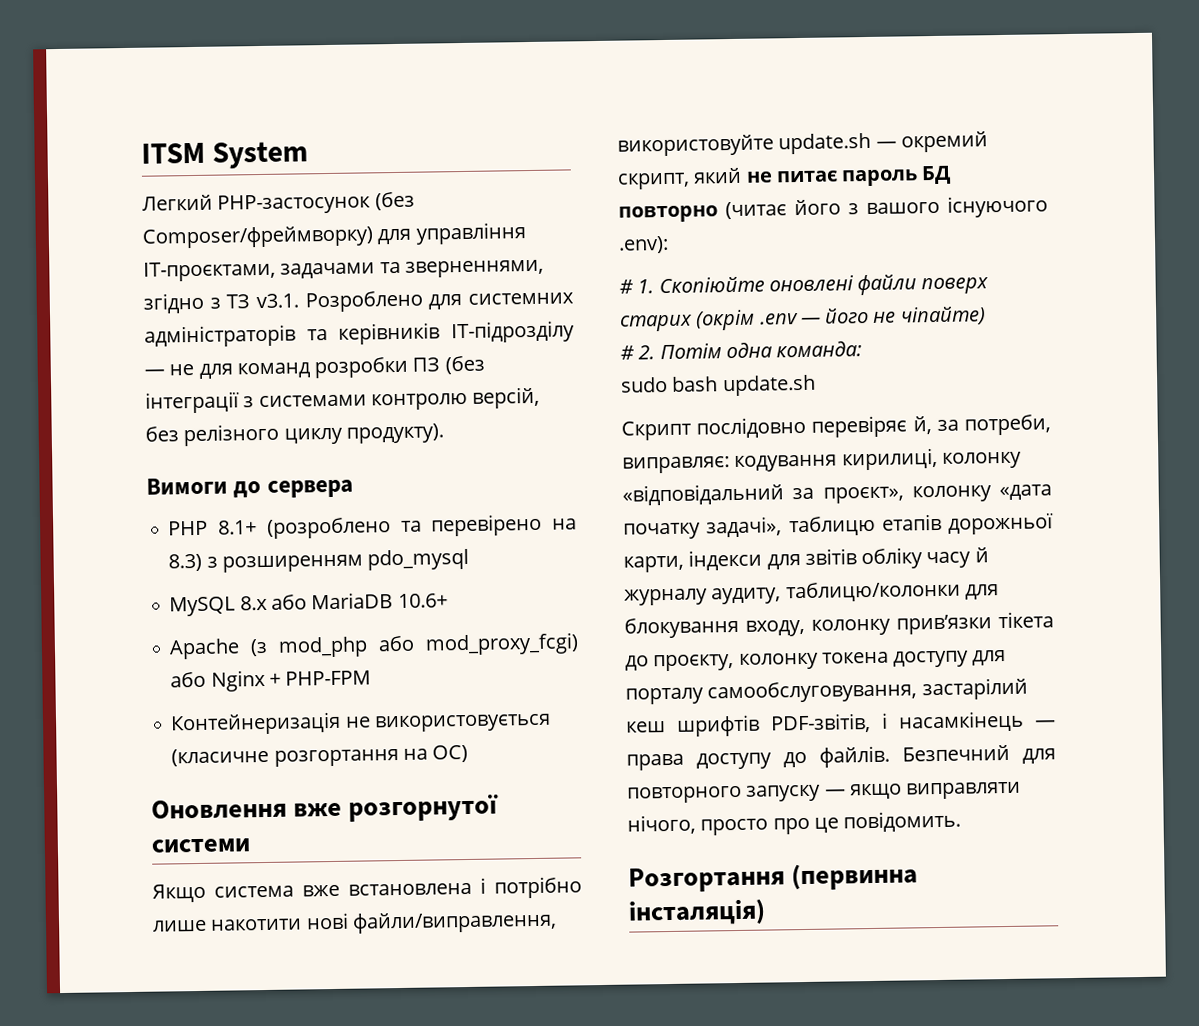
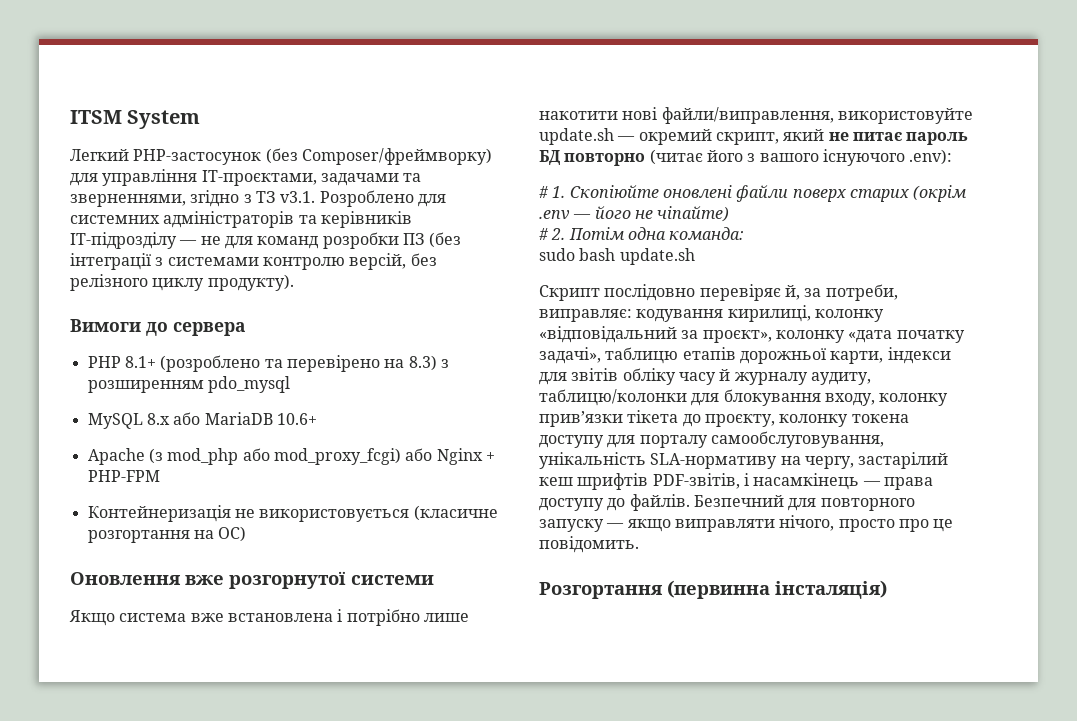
- Скрипт послідовно перевіряє й, за потреби, виправляє: кодування кирилиці, колонку «відповідальний за проєкт», колонку «дата початку задачі», таблицю етапів дорожньої карти, індекси для звітів обліку часу й журналу аудиту, таблицю/колонки для блокування входу, колонку прив’язки тікета до проєкту, колонку токена доступу для порталу самообслуговування, застарілий кеш шрифтів PDF-звітів, і насамкінець — права доступу до файлів.
+ Скрипт послідовно перевіряє й, за потреби, виправляє: кодування кирилиці, колонку «відповідальний за проєкт», колонку «дата початку задачі», таблицю етапів дорожньої карти, індекси для звітів обліку часу й журналу аудиту, таблицю/колонки для блокування входу, колонку прив’язки тікета до проєкту, колонку токена доступу для порталу самообслуговування, унікальність SLA-нормативу на чергу, застарілий кеш шрифтів PDF-звітів, і насамкінець — права доступу до файлів.

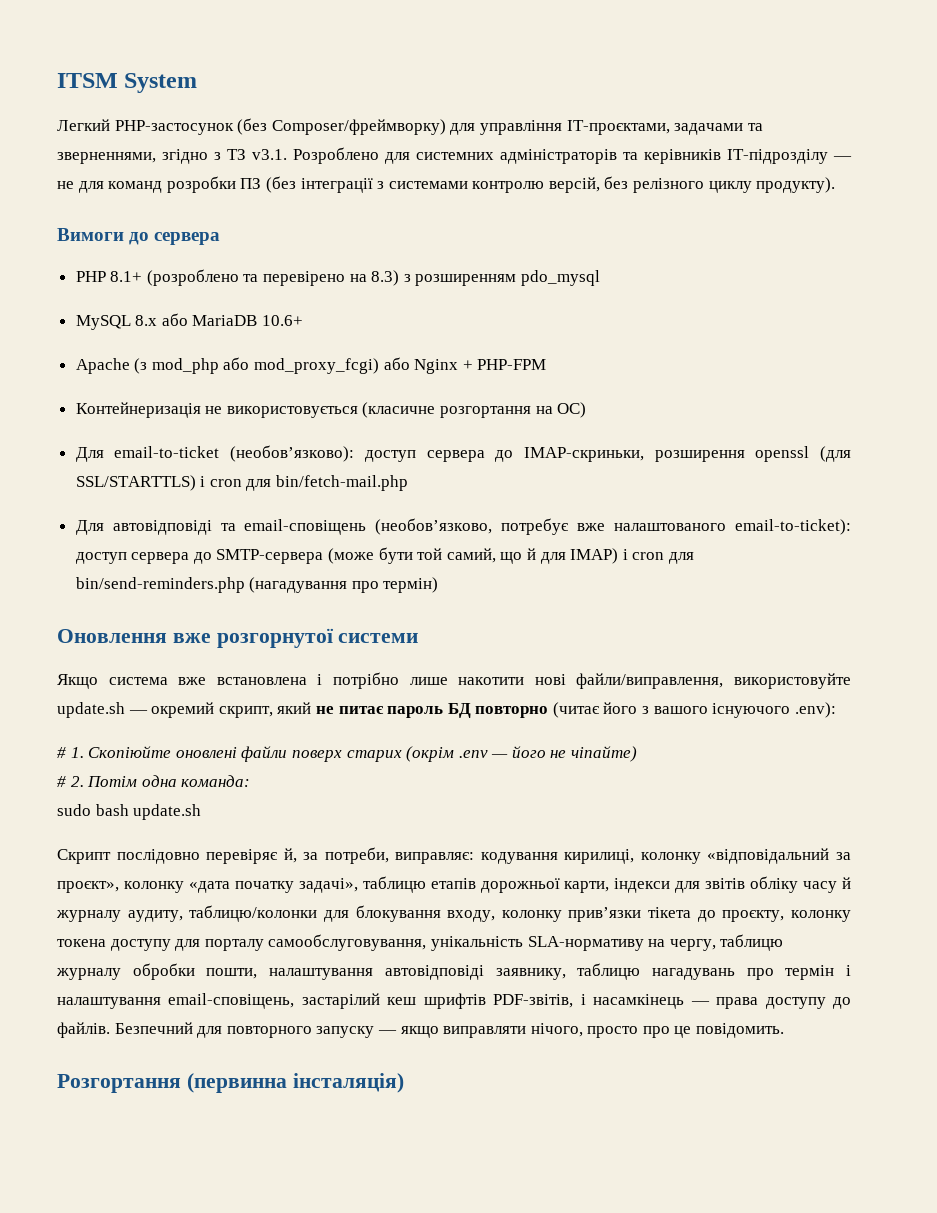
+ Для email-to-ticket (необов’язково): доступ сервера до IMAP-скриньки, розширення openssl (для SSL/STARTTLS) і cron для bin/fetch-mail.php
+ Для автовідповіді та email-сповіщень (необов’язково, потребує вже налаштованого email-to-ticket): доступ сервера до SMTP-сервера (може бути той самий, що й для IMAP) і cron для bin/send-reminders.php (нагадування про термін)
- Скрипт послідовно перевіряє й, за потреби, виправляє: кодування кирилиці, колонку «відповідальний за проєкт», колонку «дата початку задачі», таблицю етапів дорожньої карти, індекси для звітів обліку часу й журналу аудиту, таблицю/колонки для блокування входу, колонку прив’язки тікета до проєкту, колонку токена доступу для порталу самообслуговування, унікальність SLA-нормативу на чергу, застарілий кеш шрифтів PDF-звітів, і насамкінець — права доступу до файлів.
+ Скрипт послідовно перевіряє й, за потреби, виправляє: кодування кирилиці, колонку «відповідальний за проєкт», колонку «дата початку задачі», таблицю етапів дорожньої карти, індекси для звітів обліку часу й журналу аудиту, таблицю/колонки для блокування входу, колонку прив’язки тікета до проєкту, колонку токена доступу для порталу самообслуговування, унікальність SLA-нормативу на чергу, таблицю журналу обробки пошти, налаштування автовідповіді заявнику, таблицю нагадувань про термін і налаштування email-сповіщень, застарілий кеш шрифтів PDF-звітів, і насамкінець — права доступу до файлів.

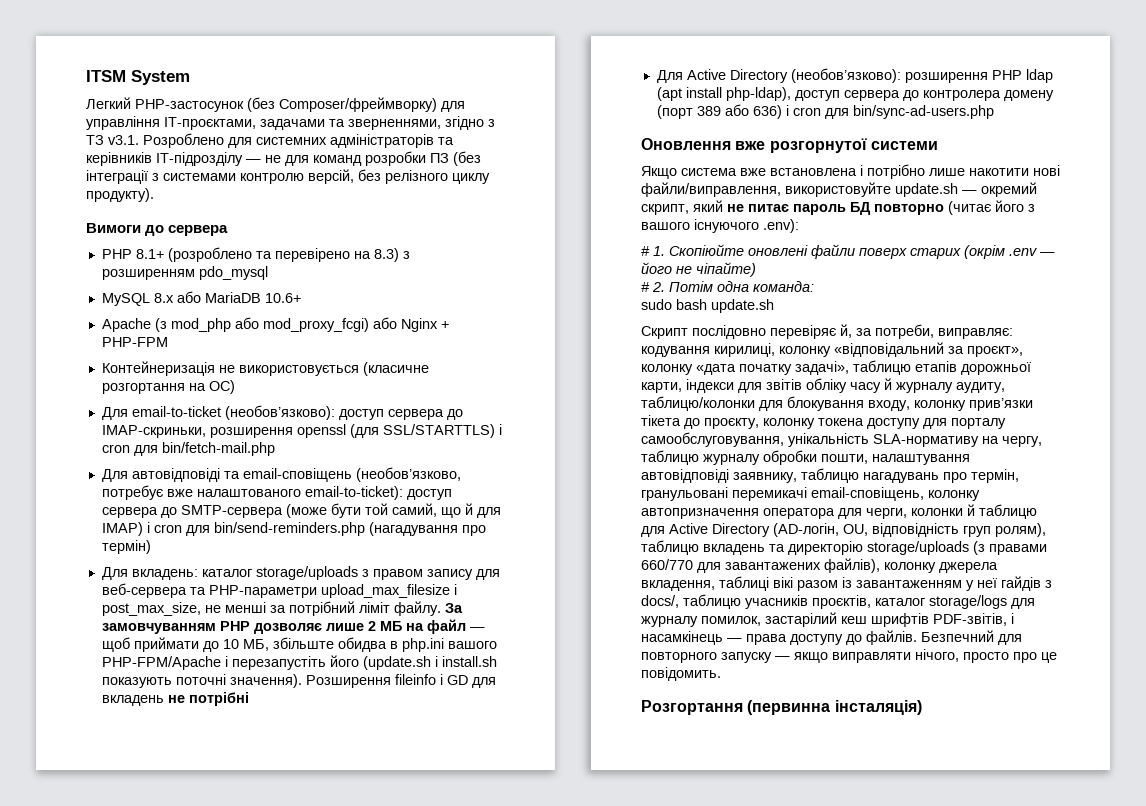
+ Для вкладень: каталог storage/uploads з правом запису для веб-сервера та PHP-параметри upload_max_filesize і post_max_size, не менші за потрібний ліміт файлу. За замовчуванням PHP дозволяє лише 2 МБ на файл — щоб приймати до 10 МБ, збільште обидва в php.ini вашого PHP-FPM/Apache і перезапустіть його (update.sh і install.sh показують поточні значення). Розширення fileinfo і GD для вкладень не потрібні
+ Для Active Directory (необов’язково): розширення PHP ldap (apt install php-ldap), доступ сервера до контролера домену (порт 389 або 636) і cron для bin/sync-ad-users.php
- кодування кирилиці, колонку «відповідальний за проєкт», колонку «дата початку задачі», таблицю етапів дорожньої карти, індекси для звітів обліку часу й журналу аудиту, таблицю/колонки для блокування входу, колонку прив’язки тікета до проєкту, колонку токена доступу для порталу самообслуговування, унікальність SLA-нормативу на чергу, таблицю журналу обробки пошти, налаштування автовідповіді заявнику, таблицю нагадувань про термін і налаштування email-сповіщень, застарілий кеш шрифтів PDF-звітів, і насамкінець — права доступу до файлів.
+ кодування кирилиці, колонку «відповідальний за проєкт», колонку «дата початку задачі», таблицю етапів дорожньої карти, індекси для звітів обліку часу й журналу аудиту, таблицю/колонки для блокування входу, колонку прив’язки тікета до проєкту, колонку токена доступу для порталу самообслуговування, унікальність SLA-нормативу на чергу, таблицю журналу обробки пошти, налаштування автовідповіді заявнику, таблицю нагадувань про термін, гранульовані перемикачі email-сповіщень, колонку автопризначення оператора для черги, колонки й таблицю для Active Directory (AD-логін, OU, відповідність груп ролям), таблицю вкладень та директорію storage/uploads (з правами 660/770 для завантажених файлів), колонку джерела вкладення, таблиці вікі разом із завантаженням у неї гайдів з docs/, таблицю учасників проєктів, каталог storage/logs для журналу помилок, застарілий кеш шрифтів PDF-звітів, і насамкінець — права доступу до файлів.

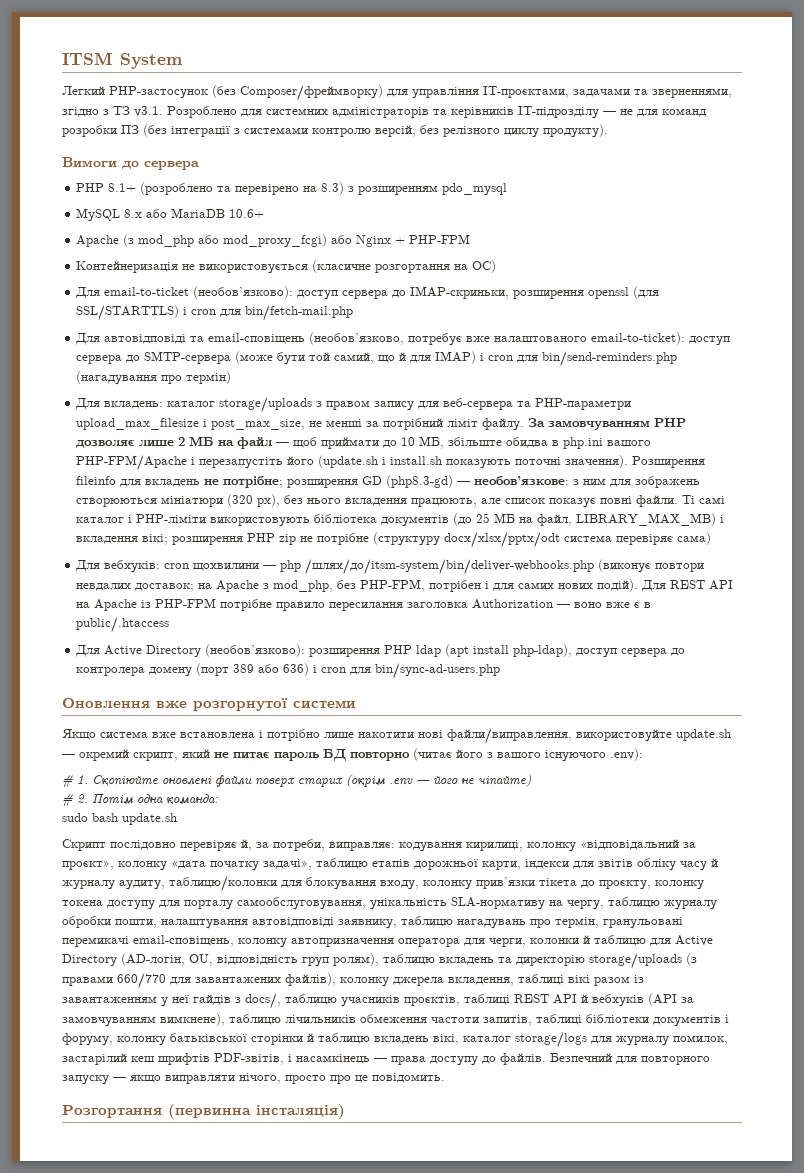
- Розширення fileinfo і GD для вкладень не потрібні
+ Розширення fileinfo для вкладень не потрібне; розширення GD (php8.3-gd) — необов’язкове: з ним для зображень створюються мініатюри (320 px), без нього вкладення працюють, але список показує повні файли. Ті самі каталог і PHP-ліміти використовують бібліотека документів (до 25 МБ на файл, LIBRARY_MAX_MB) і вкладення вікі; розширення PHP zip не потрібне (структуру docx/xlsx/pptx/odt система перевіряє сама)
+ Для вебхуків: cron щохвилини — php /шлях/до/itsm-system/bin/deliver-webhooks.php (виконує повтори невдалих доставок; на Apache з mod_php, без PHP-FPM, потрібен і для самих нових подій). Для REST API на Apache із PHP-FPM потрібне правило пересилання заголовка Authorization — воно вже є в public/.htaccess
- кодування кирилиці, колонку «відповідальний за проєкт», колонку «дата початку задачі», таблицю етапів дорожньої карти, індекси для звітів обліку часу й журналу аудиту, таблицю/колонки для блокування входу, колонку прив’язки тікета до проєкту, колонку токена доступу для порталу самообслуговування, унікальність SLA-нормативу на чергу, таблицю журналу обробки пошти, налаштування автовідповіді заявнику, таблицю нагадувань про термін, гранульовані перемикачі email-сповіщень, колонку автопризначення оператора для черги, колонки й таблицю для Active Directory (AD-логін, OU, відповідність груп ролям), таблицю вкладень та директорію storage/uploads (з правами 660/770 для завантажених файлів), колонку джерела вкладення, таблиці вікі разом із завантаженням у неї гайдів з docs/, таблицю учасників проєктів, каталог storage/logs для журналу помилок, застарілий кеш шрифтів PDF-звітів, і насамкінець — права доступу до файлів.
+ кодування кирилиці, колонку «відповідальний за проєкт», колонку «дата початку задачі», таблицю етапів дорожньої карти, індекси для звітів обліку часу й журналу аудиту, таблицю/колонки для блокування входу, колонку прив’язки тікета до проєкту, колонку токена доступу для порталу самообслуговування, унікальність SLA-нормативу на чергу, таблицю журналу обробки пошти, налаштування автовідповіді заявнику, таблицю нагадувань про термін, гранульовані перемикачі email-сповіщень, колонку автопризначення оператора для черги, колонки й таблицю для Active Directory (AD-логін, OU, відповідність груп ролям), таблицю вкладень та директорію storage/uploads (з правами 660/770 для завантажених файлів), колонку джерела вкладення, таблиці вікі разом із завантаженням у неї гайдів з docs/, таблицю учасників проєктів, таблиці REST API й вебхуків (API за замовчуванням вимкнене), таблицю лічильників обмеження частоти запитів, таблиці бібліотеки документів і форуму, колонку батьківської сторінки й таблицю вкладень вікі, каталог storage/logs для журналу помилок, застарілий кеш шрифтів PDF-звітів, і насамкінець — права доступу до файлів.

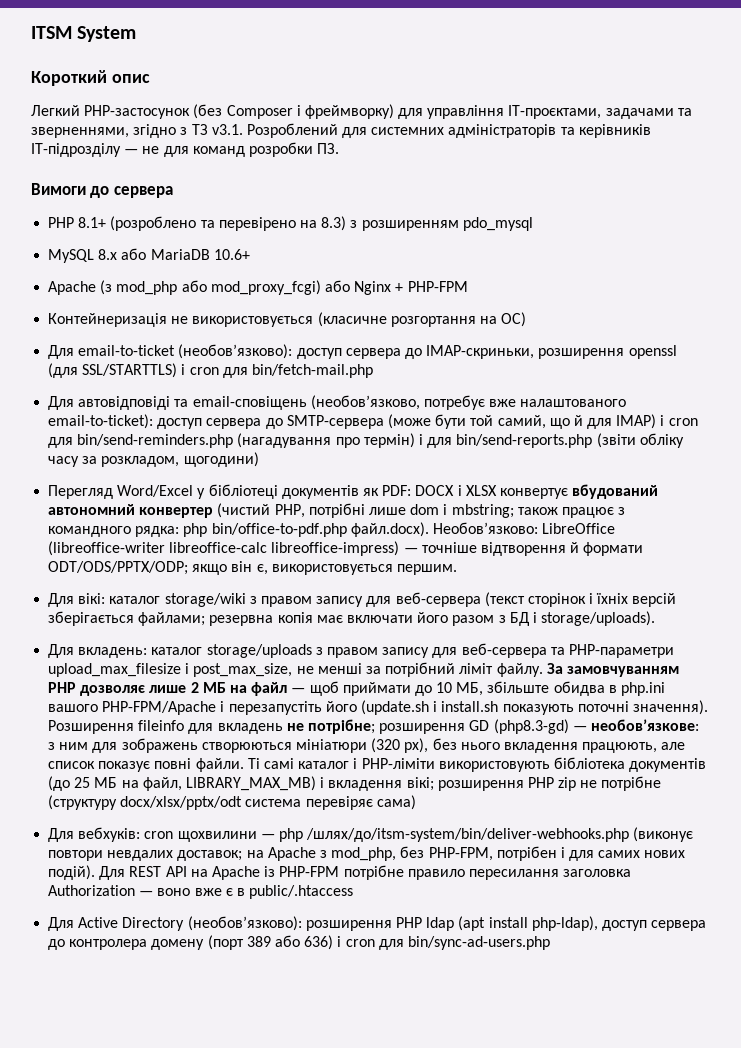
+ Короткий опис
- Легкий PHP-застосунок (без Composer/фреймворку) для управління ІТ-проєктами, задачами та зверненнями, згідно з ТЗ v3.1. Розроблено для системних адміністраторів та керівників ІТ-підрозділу — не для команд розробки ПЗ (без інтеграції з системами контролю версій, без релізного циклу продукту).
+ Легкий PHP-застосунок (без Composer і фреймворку) для управління ІТ-проєктами, задачами та зверненнями, згідно з ТЗ v3.1. Розроблений для системних адміністраторів та керівників ІТ-підрозділу — не для команд розробки ПЗ.
- Для автовідповіді та email-сповіщень (необов’язково, потребує вже налаштованого email-to-ticket): доступ сервера до SMTP-сервера (може бути той самий, що й для IMAP) і cron для bin/send-reminders.php (нагадування про термін)
+ Для автовідповіді та email-сповіщень (необов’язково, потребує вже налаштованого email-to-ticket): доступ сервера до SMTP-сервера (може бути той самий, що й для IMAP) і cron для bin/send-reminders.php (нагадування про термін) і для bin/send-reports.php (звіти обліку часу за розкладом, щогодини)
+ Перегляд Word/Excel у бібліотеці документів як PDF: DOCX і XLSX конвертує вбудований автономний конвертер (чистий PHP, потрібні лише dom і mbstring; також працює з командного рядка: php bin/office-to-pdf.php файл.docx). Необов’язково: LibreOffice (libreoffice-writer libreoffice-calc libreoffice-impress) — точніше відтворення й формати ODT/ODS/PPTX/ODP; якщо він є, використовується першим.
+ Для вікі: каталог storage/wiki з правом запису для веб-сервера (текст сторінок і їхніх версій зберігається файлами; резервна копія має включати його разом з БД і storage/uploads).
- Оновлення вже розгорнутої системи
- Якщо система вже встановлена і потрібно лише накотити нові файли/виправлення, використовуйте update.sh — окремий скрипт, який не питає пароль БД повторно (читає його з вашого існуючого .env):
- # 1. Скопіюйте оновлені файли поверх старих (окрім .env — його не чіпайте)
- # 2. Потім одна команда:
- sudo bash update.sh
- Скрипт послідовно перевіряє й, за потреби, виправляє: кодування кирилиці, колонку «відповідальний за проєкт», колонку «дата початку задачі», таблицю етапів дорожньої карти, індекси для звітів обліку часу й журналу аудиту, таблицю/колонки для блокування входу, колонку прив’язки тікета до проєкту, колонку токена доступу для порталу самообслуговування, унікальність SLA-нормативу на чергу, таблицю журналу обробки пошти, налаштування автовідповіді заявнику, таблицю нагадувань про термін, гранульовані перемикачі email-сповіщень, колонку автопризначення оператора для черги, колонки й таблицю для Active Directory (AD-логін, OU, відповідність груп ролям), таблицю вкладень та директорію storage/uploads (з правами 660/770 для завантажених файлів), колонку джерела вкладення, таблиці вікі разом із завантаженням у неї гайдів з docs/, таблицю учасників проєктів, таблиці REST API й вебхуків (API за замовчуванням вимкнене), таблицю лічильників обмеження частоти запитів, таблиці бібліотеки документів і форуму, колонку батьківської сторінки й таблицю вкладень вікі, каталог storage/logs для журналу помилок, застарілий кеш шрифтів PDF-звітів, і насамкінець — права доступу до файлів. Безпечний для повторного запуску — якщо виправляти нічого, просто про це повідомить.
- Розгортання (первинна інсталяція)

